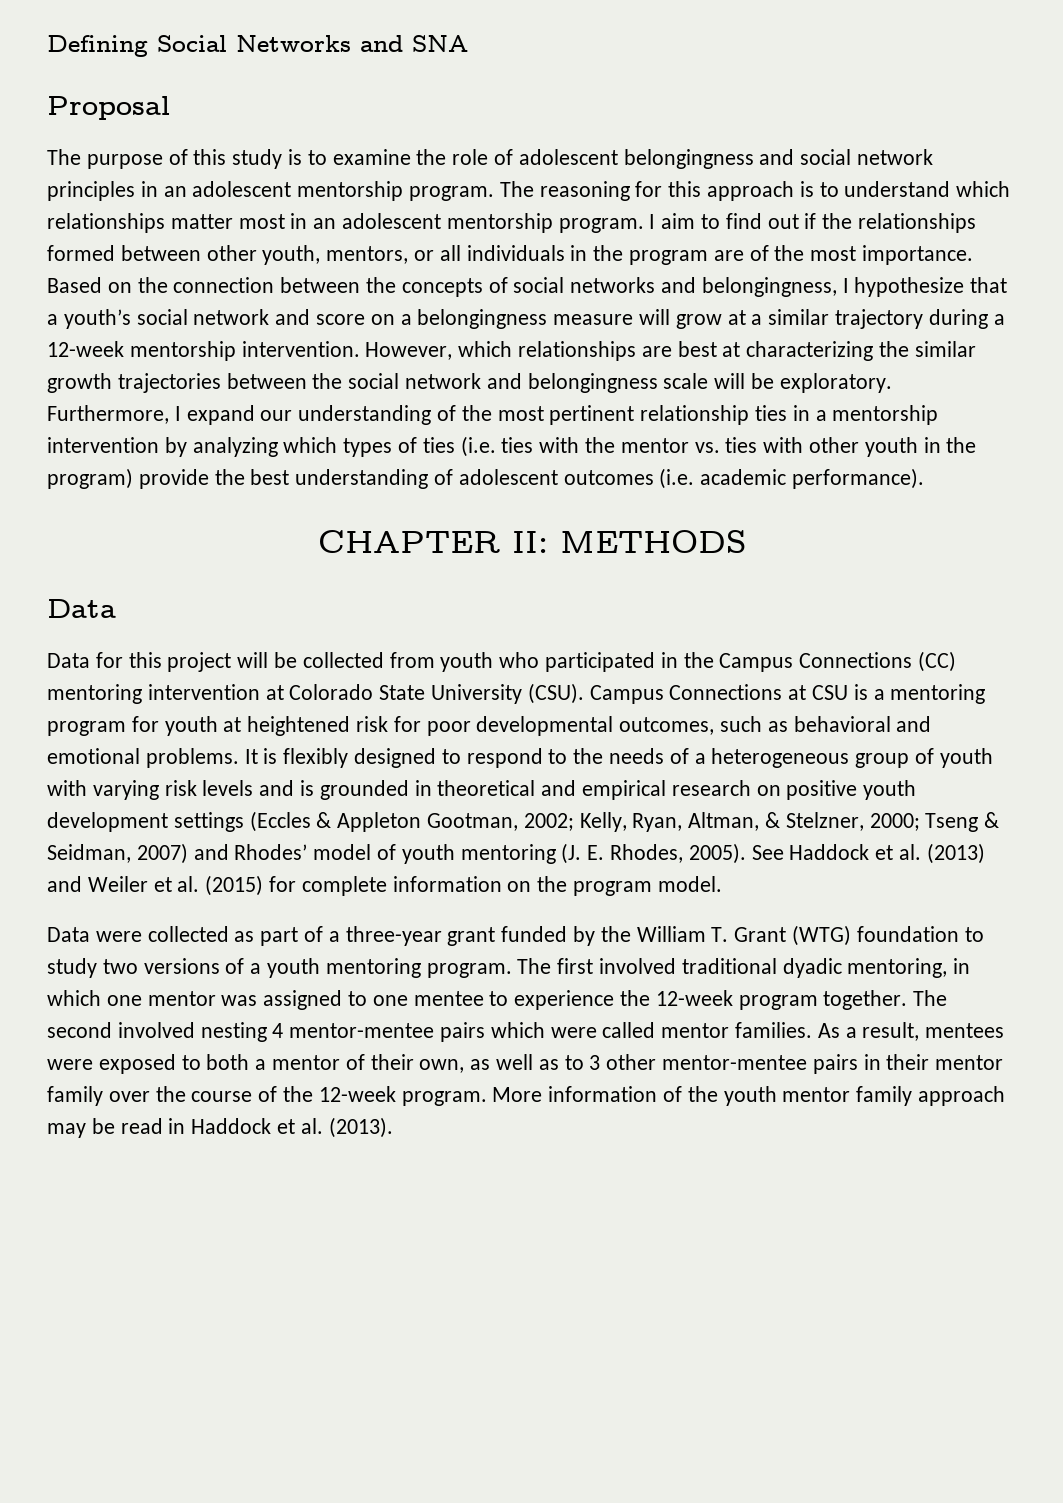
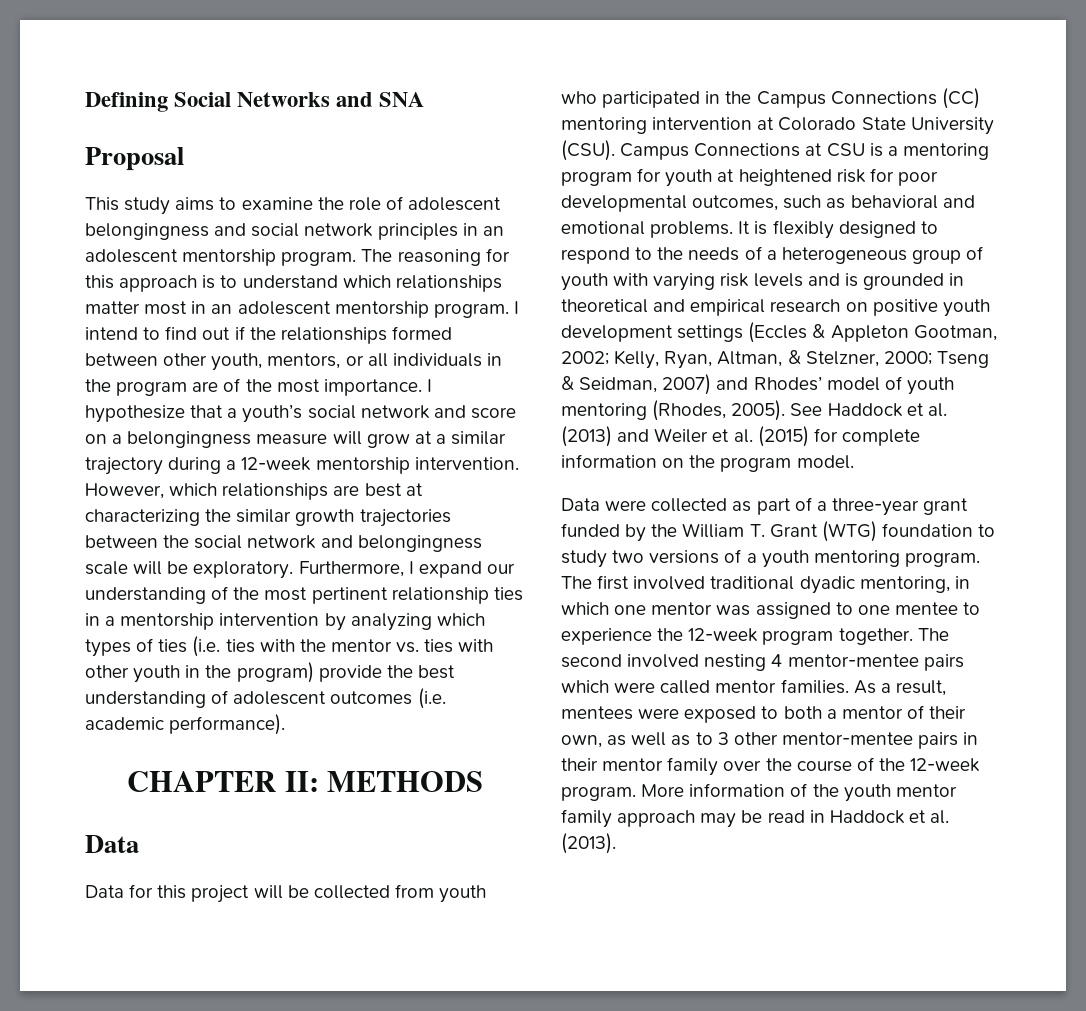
- The purpose of this study is to examine the role of adolescent belongingness and social network principles in an adolescent mentorship program.
+ This study aims to examine the role of adolescent belongingness and social network principles in an adolescent mentorship program.
- I aim to find out if the relationships formed between other youth, mentors, or all individuals in the program are of the most importance.
+ I intend to find out if the relationships formed between other youth, mentors, or all individuals in the program are of the most importance.
- Based on the connection between the concepts of social networks and belongingness, I hypothesize that a youth’s social network and score on a belongingness measure will grow at a similar trajectory during a 12-week mentorship intervention.
+ I hypothesize that a youth’s social network and score on a belongingness measure will grow at a similar trajectory during a 12-week mentorship intervention.
- It is flexibly designed to respond to the needs of a heterogeneous group of youth with varying risk levels and is grounded in theoretical and empirical research on positive youth development settings (Eccles & Appleton Gootman, 2002; Kelly, Ryan, Altman, & Stelzner, 2000; Tseng & Seidman, 2007) and Rhodes’ model of youth mentoring (J. E. Rhodes, 2005).
+ It is flexibly designed to respond to the needs of a heterogeneous group of youth with varying risk levels and is grounded in theoretical and empirical research on positive youth development settings (Eccles & Appleton Gootman, 2002; Kelly, Ryan, Altman, & Stelzner, 2000; Tseng & Seidman, 2007) and Rhodes’ model of youth mentoring (Rhodes, 2005).

